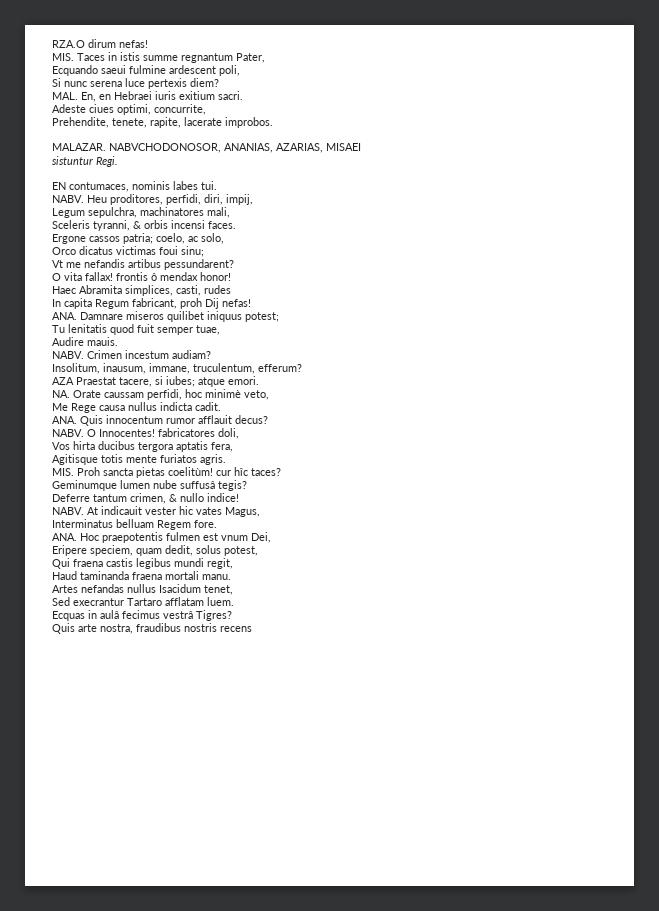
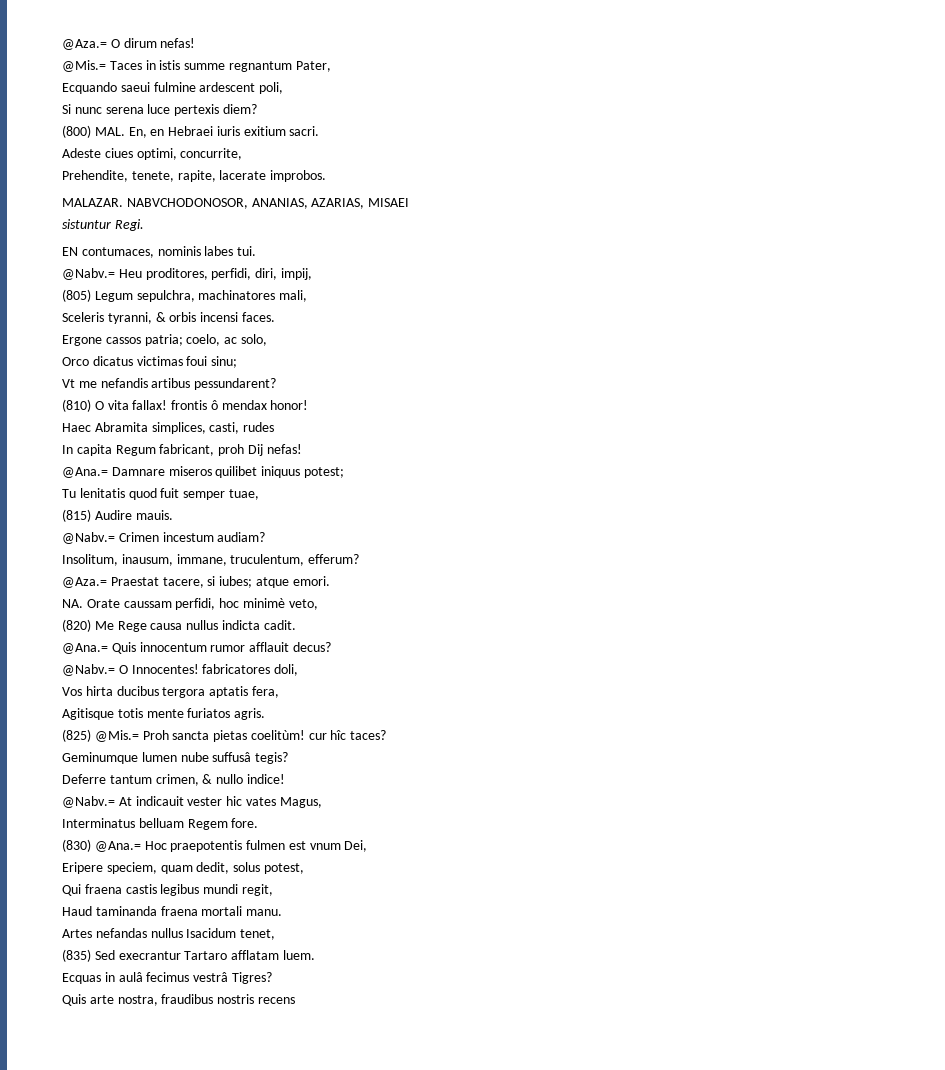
- RZA.O dirum nefas!
+ @Aza.= O dirum nefas!
- MIS. Taces in istis summe regnantum Pater,
+ @Mis.= Taces in istis summe regnantum Pater,
- MAL. En, en Hebraei iuris exitium sacri.
+ (800) MAL. En, en Hebraei iuris exitium sacri.
- NABV. Heu proditores, perfidi, diri, impij,
+ @Nabv.= Heu proditores, perfidi, diri, impij,
- Legum sepulchra, machinatores mali,
+ (805) Legum sepulchra, machinatores mali,
- O vita fallax! frontis ô mendax honor!
+ (810) O vita fallax! frontis ô mendax honor!
- ANA. Damnare miseros quilibet iniquus potest;
+ @Ana.= Damnare miseros quilibet iniquus potest;
- Audire mauis.
+ (815) Audire mauis.
- NABV. Crimen incestum audiam?
+ @Nabv.= Crimen incestum audiam?
- AZA Praestat tacere, si iubes; atque emori.
+ @Aza.= Praestat tacere, si iubes; atque emori.
- Me Rege causa nullus indicta cadit.
+ (820) Me Rege causa nullus indicta cadit.
- ANA. Quis innocentum rumor afflauit decus?
+ @Ana.= Quis innocentum rumor afflauit decus?
- NABV. O Innocentes! fabricatores doli,
+ @Nabv.= O Innocentes! fabricatores doli,
- MIS. Proh sancta pietas coelitùm! cur hîc taces?
+ (825) @Mis.= Proh sancta pietas coelitùm! cur hîc taces?
- NABV. At indicauit vester hic vates Magus,
+ @Nabv.= At indicauit vester hic vates Magus,
- ANA. Hoc praepotentis fulmen est vnum Dei,
+ (830) @Ana.= Hoc praepotentis fulmen est vnum Dei,
- Sed execrantur Tartaro afflatam luem.
+ (835) Sed execrantur Tartaro afflatam luem.

